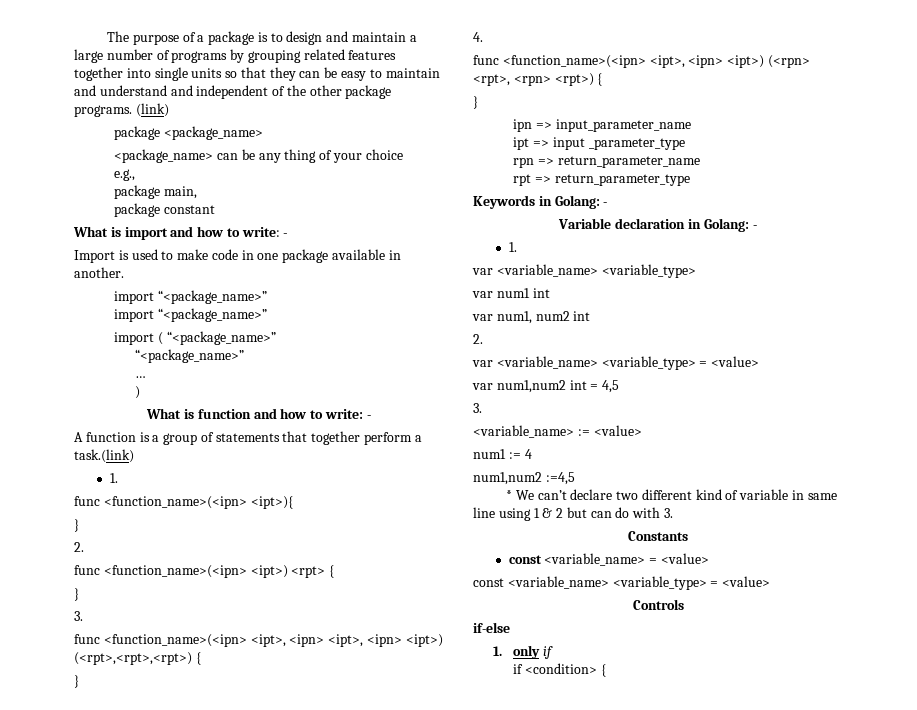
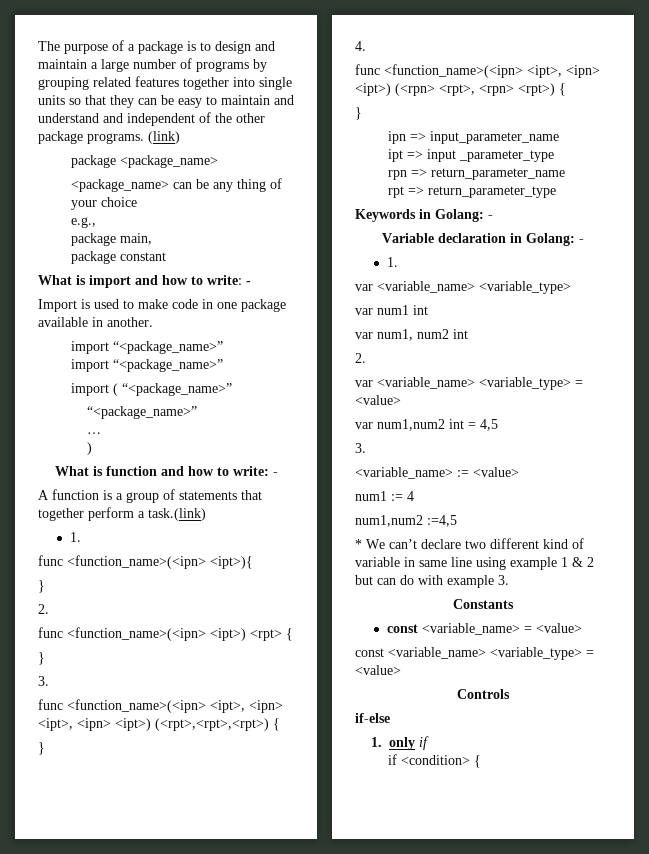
- * We can’t declare two different kind of variable in same line using 1 & 2 but can do with 3.
+ * We can’t declare two different kind of variable in same line using example 1 & 2 but can do with example 3.

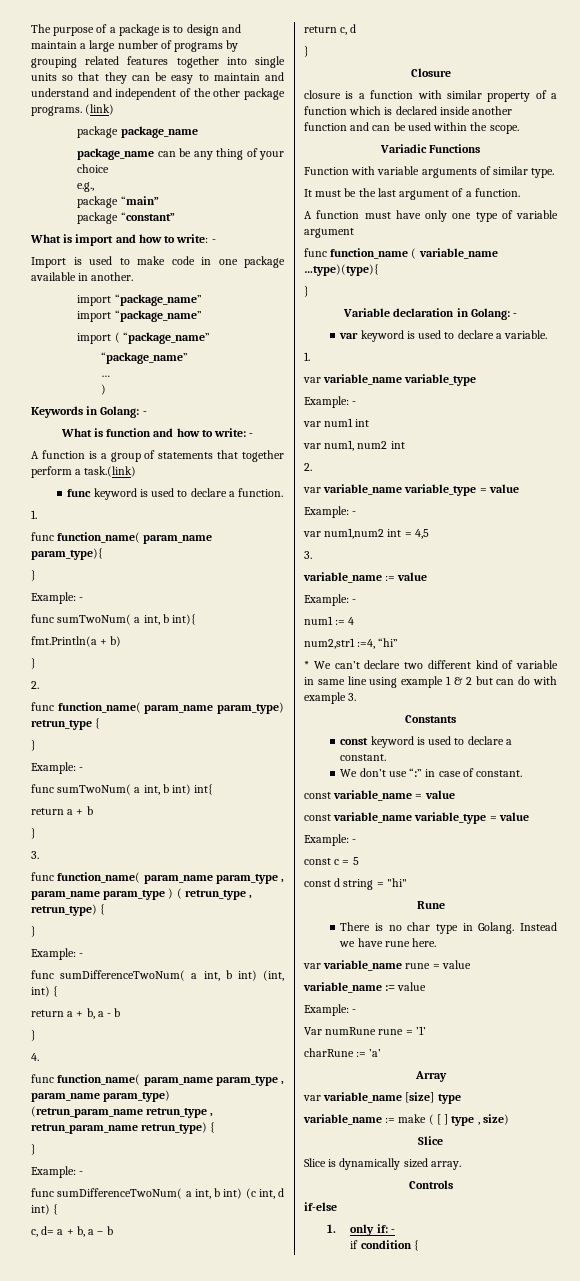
- package <package_name>
- <package_name> can be any thing of your choice
+ package package_name
+ package_name can be any thing of your choice
- package main,
- package constant
+ package “main”
+ package “constant”
  Import is used to make code in one package available in another.
- import “<package_name>”
- import “<package_name>”
+ import “package_name”
+ import “package_name”
- import ( “<package_name>”
- “<package_name>”
+ import ( “package_name”
+ “package_name”
+ Keywords in Golang: -
  A function is a group of statements that together perform a task.(link)
+ func keyword is used to declare a function.
  1.
- func <function_name>(<ipn> <ipt>){
+ func function_name( param_name param_type){
+ }
+ Example: -
+ func sumTwoNum( a int, b int){
+ fmt.Println(a + b)
  }
  2.
- func <function_name>(<ipn> <ipt>) <rpt> {
+ func function_name( param_name param_type) retrun_type {
+ }
+ Example: -
+ func sumTwoNum( a int, b int) int{
+ return a + b
  }
  3.
- func <function_name>(<ipn> <ipt>, <ipn> <ipt>, <ipn> <ipt>) (<rpt>,<rpt>,<rpt>) {
+ func function_name( param_name param_type , param_name param_type ) ( retrun_type , retrun_type) {
+ }
+ Example: -
+ func sumDifferenceTwoNum( a int, b int) (int, int) {
+ return a + b, a - b
  }
  4.
- func <function_name>(<ipn> <ipt>, <ipn> <ipt>) (<rpn> <rpt>, <rpn> <rpt>) {
+ func function_name( param_name param_type , param_name param_type) (retrun_param_name retrun_type , retrun_param_name retrun_type) {
  }
- ipn => input_parameter_name
- ipt => input _parameter_type
- rpn => return_parameter_name
- rpt => return_parameter_type
- Keywords in Golang: -
+ Example: -
+ func sumDifferenceTwoNum( a int, b int) (c int, d int) {
+ c, d= a + b, a – b
+ return c, d
+ }
+ Closure
+ closure is a function with similar property of a function which is declared inside another function and can be used within the scope.
+ Variadic Functions
+ Function with variable arguments of similar type.
+ It must be the last argument of a function.
+ A function must have only one type of variable argument
+ func function_name ( variable_name …type)(type){
+ }
  Variable declaration in Golang: -
+ var keyword is used to declare a variable.
  1.
- var <variable_name> <variable_type>
+ var variable_name variable_type
+ Example: -
- var <variable_name> <variable_type> = <value>
+ var variable_name variable_type = value
+ Example: -
  var num1,num2 int = 4,5
  3.
- <variable_name> := <value>
+ variable_name := value
+ Example: -
- num1,num2 :=4,5
+ num2,str1 :=4, “hi”
- const <variable_name> = <value>
- const <variable_name> <variable_type> = <value>
+ const keyword is used to declare a constant.
+ We don’t use “:” in case of constant.
+ const variable_name = value
+ const variable_name variable_type = value
+ Example: -
+ const c = 5
+ const d string = "hi"
+ Rune
+ There is no char type in Golang. Instead we have rune here.
+ var variable_name rune = value
+ variable_name := value
+ Example: -
+ Var numRune rune = ’1’
+ charRune := ’a’
+ Array
+ var variable_name [size] type
+ variable_name := make ( [ ] type , size)
+ Slice
+ Slice is dynamically sized array.
- 1. only if
- if <condition> {
+ 1. only if: -
+ if condition {

